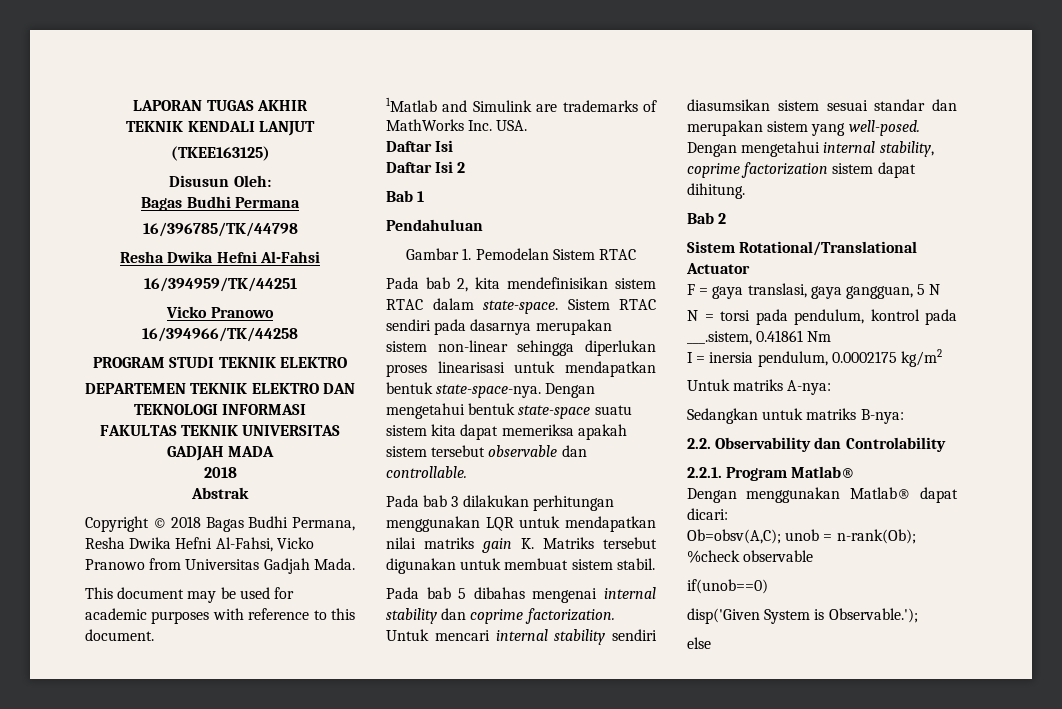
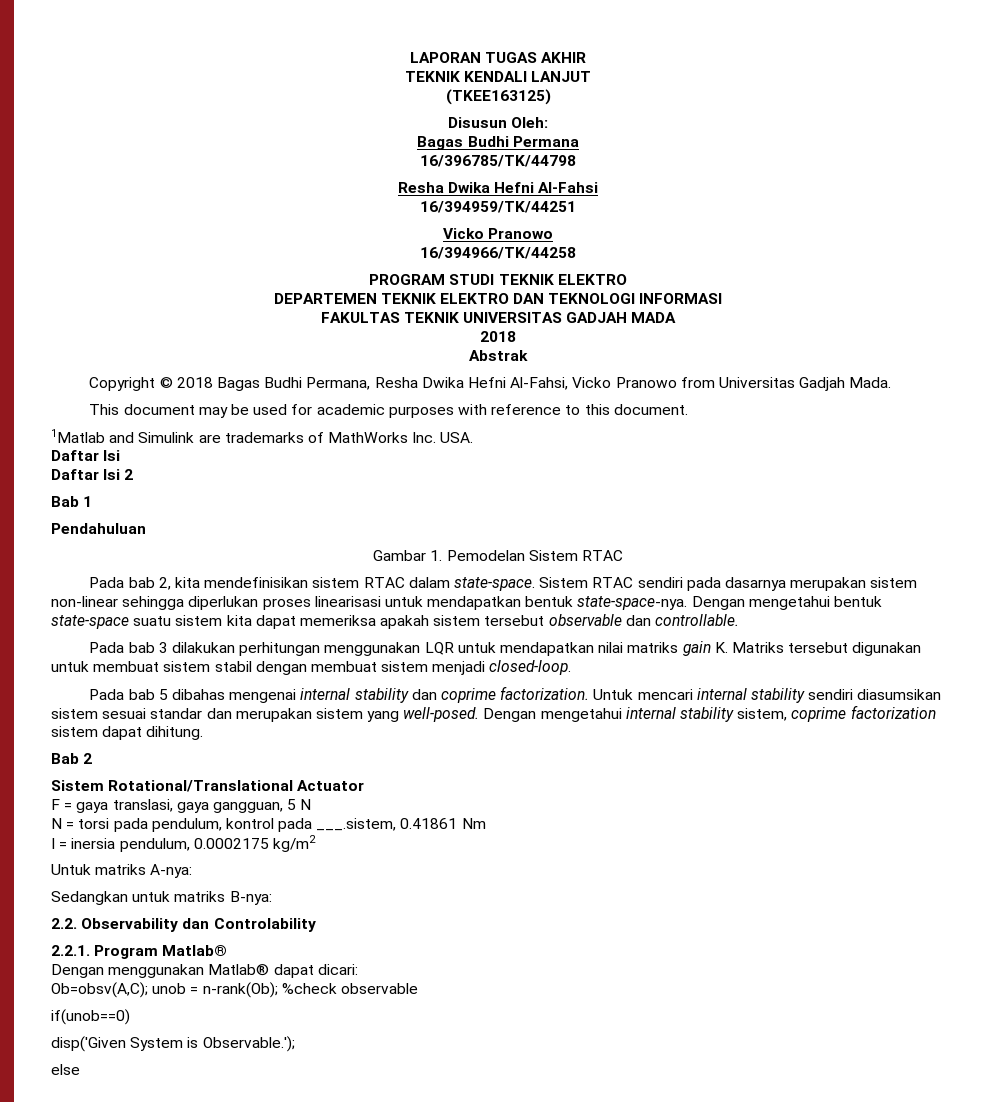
- Pada bab 3 dilakukan perhitungan menggunakan LQR untuk mendapatkan nilai matriks gain K. Matriks tersebut digunakan untuk membuat sistem stabil.
+ Pada bab 3 dilakukan perhitungan menggunakan LQR untuk mendapatkan nilai matriks gain K. Matriks tersebut digunakan untuk membuat sistem stabil dengan membuat sistem menjadi closed-loop.
- Dengan mengetahui internal stability, coprime factorization sistem dapat dihitung.
+ Dengan mengetahui internal stability sistem, coprime factorization sistem dapat dihitung.

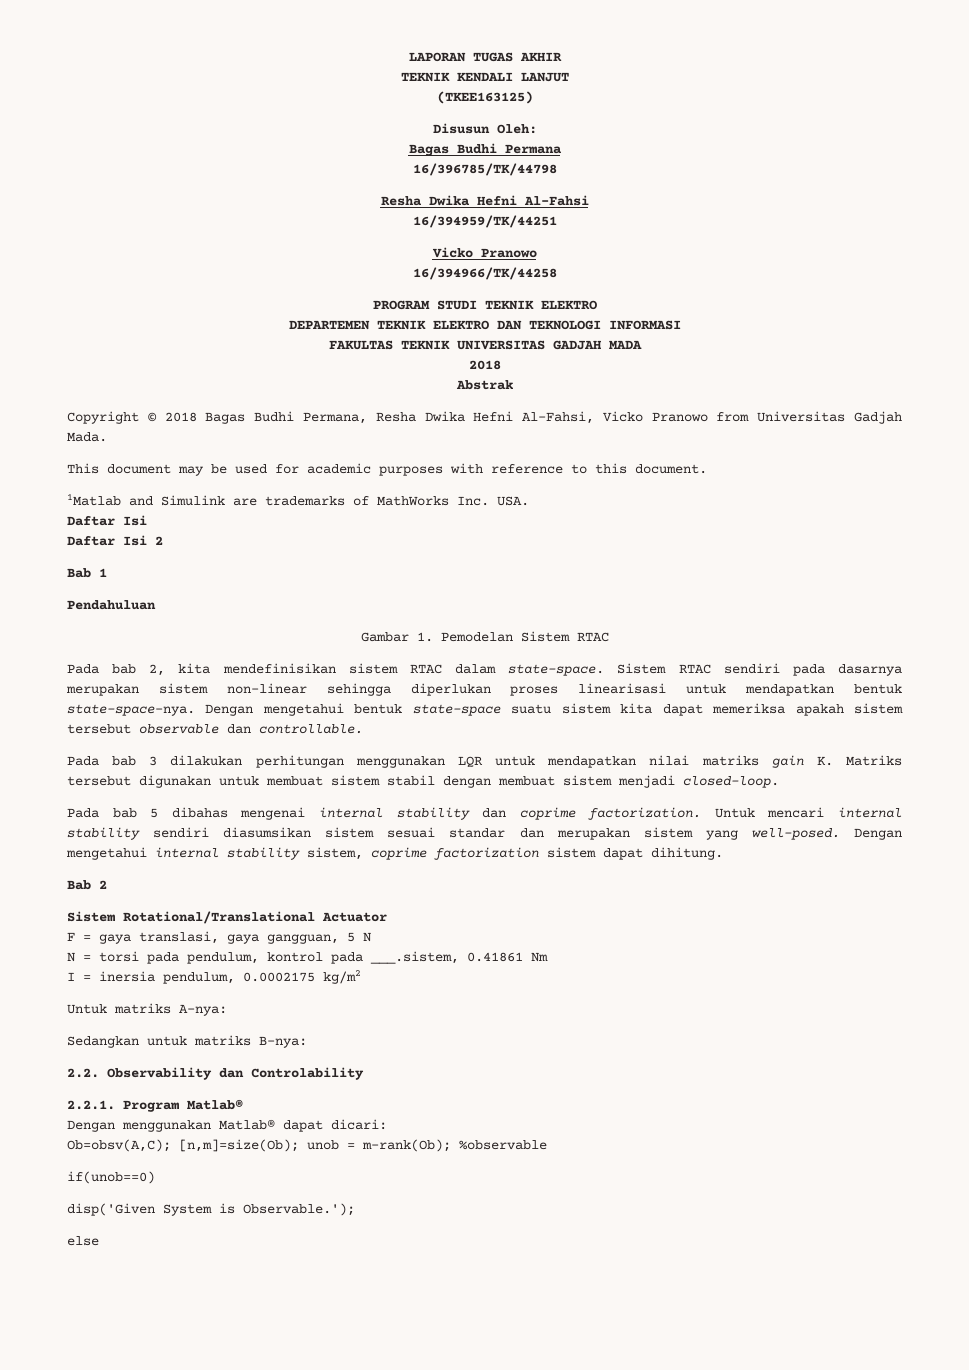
- Ob=obsv(A,C); unob = n-rank(Ob); %check observable
+ Ob=obsv(A,C); [n,m]=size(Ob); unob = m-rank(Ob); %observable

